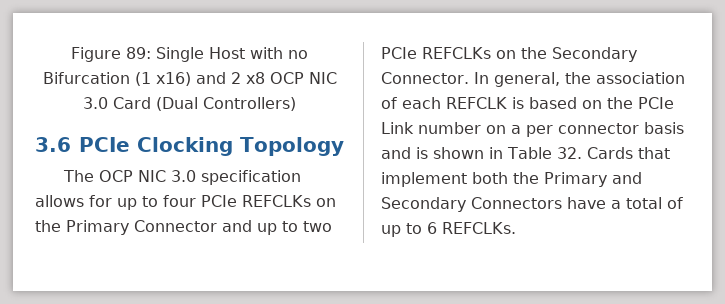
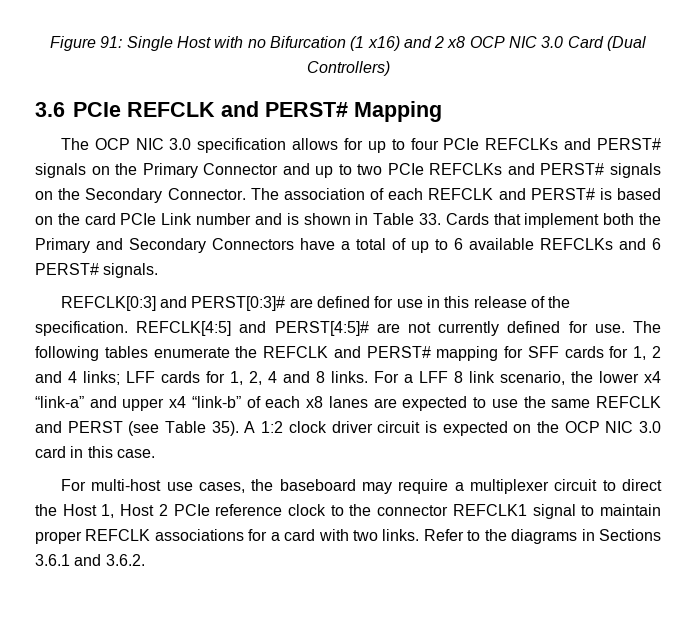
- Figure 89: Single Host with no Bifurcation (1 x16) and 2 x8 OCP NIC 3.0 Card (Dual Controllers)
+ Figure 91: Single Host with no Bifurcation (1 x16) and 2 x8 OCP NIC 3.0 Card (Dual Controllers)
- 3.6 PCIe Clocking Topology
+ 3.6 PCIe REFCLK and PERST# Mapping
- The OCP NIC 3.0 specification allows for up to four PCIe REFCLKs on the Primary Connector and up to two PCIe REFCLKs on the Secondary Connector.
+ The OCP NIC 3.0 specification allows for up to four PCIe REFCLKs and PERST# signals on the Primary Connector and up to two PCIe REFCLKs and PERST# signals on the Secondary Connector.
- In general, the association of each REFCLK is based on the PCIe Link number on a per connector basis and is shown in Table 32. Cards that implement both the Primary and Secondary Connectors have a total of up to 6 REFCLKs.
+ The association of each REFCLK and PERST# is based on the card PCIe Link number and is shown in Table 33. Cards that implement both the Primary and Secondary Connectors have a total of up to 6 available REFCLKs and 6 PERST# signals.
+ REFCLK[0:3] and PERST[0:3]# are defined for use in this release of the specification. REFCLK[4:5] and PERST[4:5]# are not currently defined for use. The following tables enumerate the REFCLK and PERST# mapping for SFF cards for 1, 2 and 4 links; LFF cards for 1, 2, 4 and 8 links. For a LFF 8 link scenario, the lower x4 “link-a” and upper x4 “link-b” of each x8 lanes are expected to use the same REFCLK and PERST (see Table 35). A 1:2 clock driver circuit is expected on the OCP NIC 3.0 card in this case.
+ For multi-host use cases, the baseboard may require a multiplexer circuit to direct the Host 1, Host 2 PCIe reference clock to the connector REFCLK1 signal to maintain proper REFCLK associations for a card with two links. Refer to the diagrams in Sections 3.6.1 and 3.6.2.

